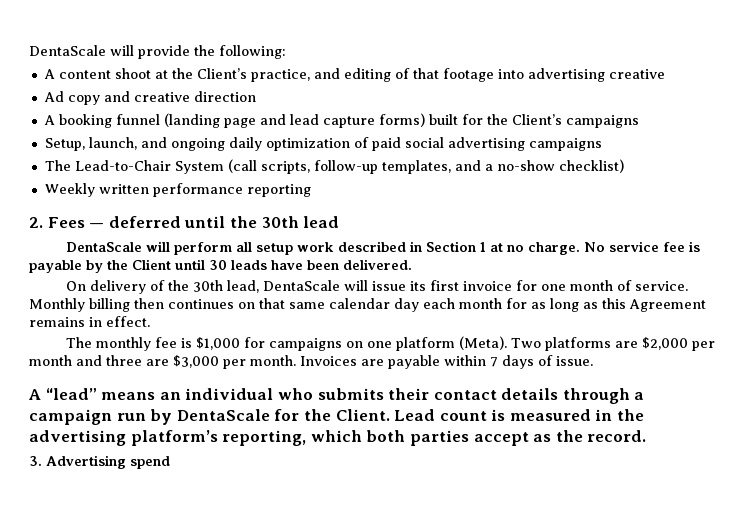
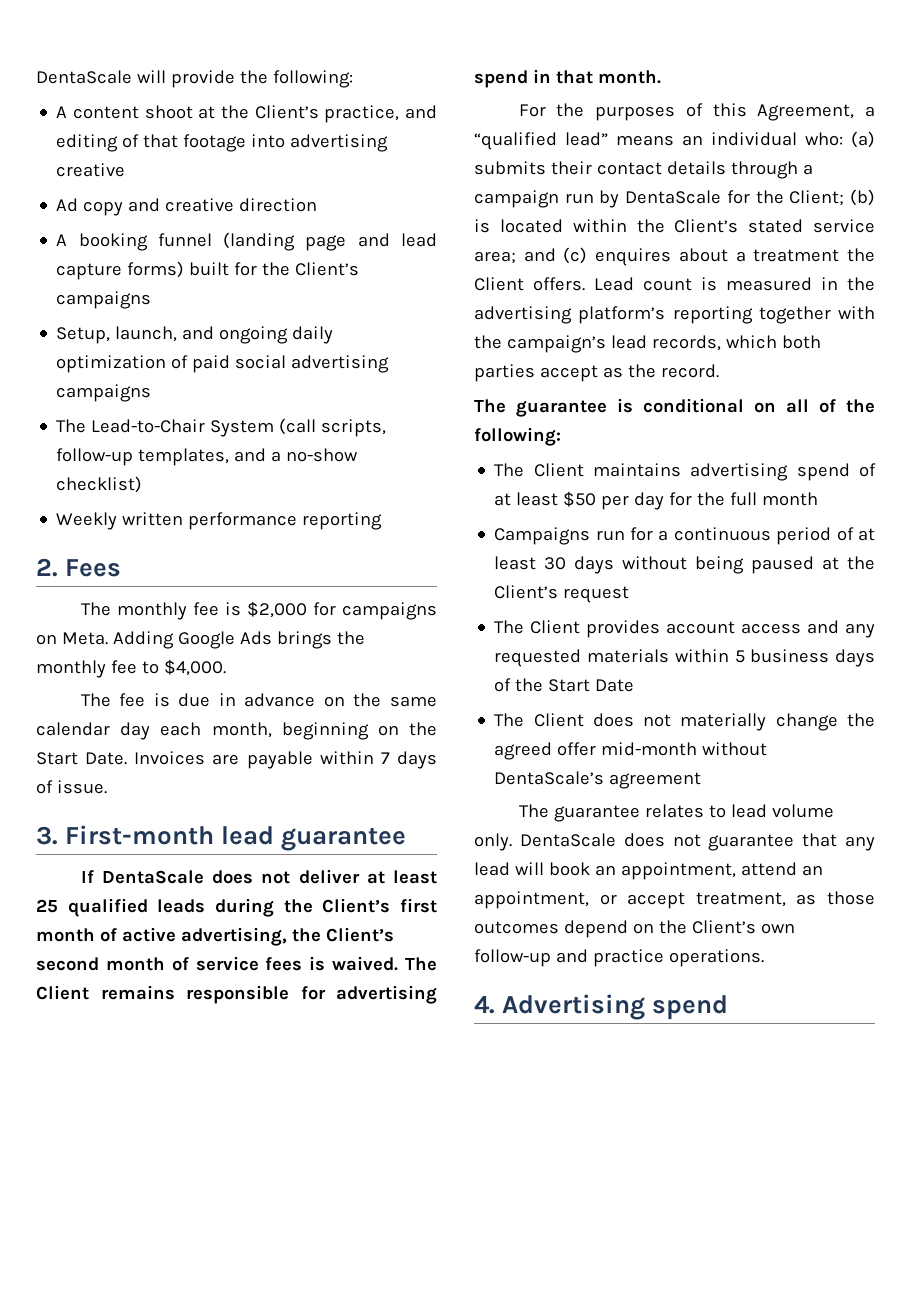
- 2. Fees — deferred until the 30th lead
- DentaScale will perform all setup work described in Section 1 at no charge. No service fee is payable by the Client until 30 leads have been delivered.
- On delivery of the 30th lead, DentaScale will issue its first invoice for one month of service. Monthly billing then continues on that same calendar day each month for as long as this Agreement remains in effect.
+ 2. Fees
- The monthly fee is $1,000 for campaigns on one platform (Meta). Two platforms are $2,000 per month and three are $3,000 per month.
+ The monthly fee is $2,000 for campaigns on Meta. Adding Google Ads brings the monthly fee to $4,000.
+ The fee is due in advance on the same calendar day each month, beginning on the Start Date.
- A “lead” means an individual who submits their contact details through a campaign run by DentaScale for the Client.
+ 3. First-month lead guarantee
+ If DentaScale does not deliver at least 25 qualified leads during the Client’s first month of active advertising, the Client’s second month of service fees is waived. The Client remains responsible for advertising spend in that month.
+ For the purposes of this Agreement, a “qualified lead” means an individual who: (a) submits their contact details through a campaign run by DentaScale for the Client; (b) is located within the Client’s stated service area; and (c) enquires about a treatment the Client offers.
- Lead count is measured in the advertising platform’s reporting, which both parties accept as the record.
+ Lead count is measured in the advertising platform’s reporting together with the campaign’s lead records, which both parties accept as the record.
- 3. Advertising spend
+ The guarantee is conditional on all of the following:
+ The Client maintains advertising spend of at least $50 per day for the full month
+ Campaigns run for a continuous period of at least 30 days without being paused at the Client’s request
+ The Client provides account access and any requested materials within 5 business days of the Start Date
+ The Client does not materially change the agreed offer mid-month without DentaScale’s agreement
+ The guarantee relates to lead volume only. DentaScale does not guarantee that any lead will book an appointment, attend an appointment, or accept treatment, as those outcomes depend on the Client’s own follow-up and practice operations.
+ 4. Advertising spend

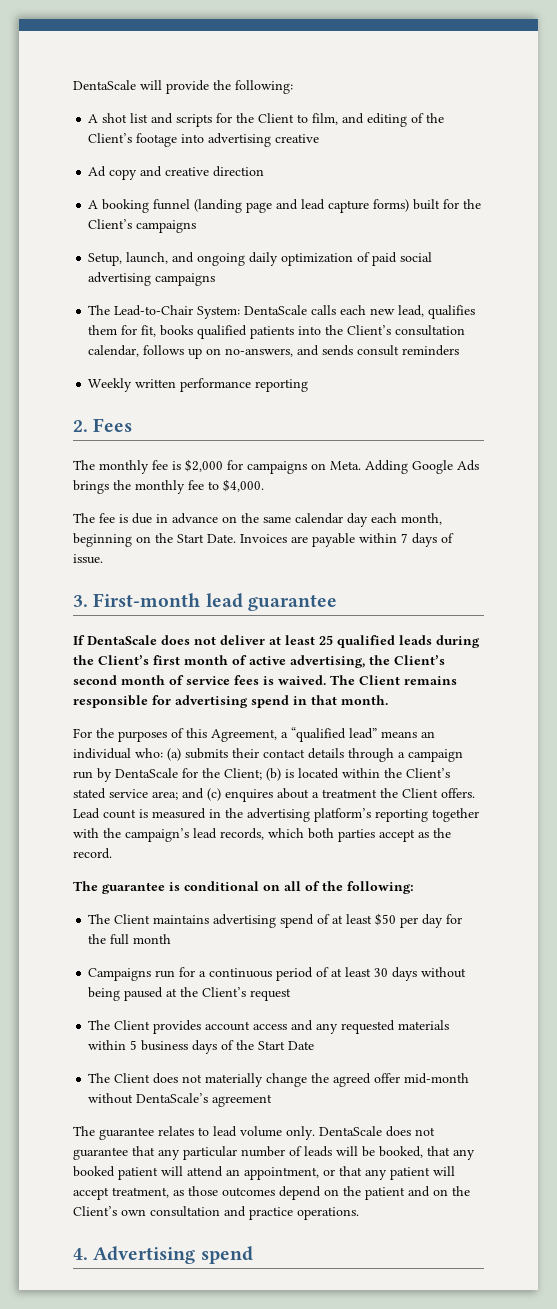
- A content shoot at the Client’s practice, and editing of that footage into advertising creative
+ A shot list and scripts for the Client to film, and editing of the Client’s footage into advertising creative
- The Lead-to-Chair System (call scripts, follow-up templates, and a no-show checklist)
+ The Lead-to-Chair System: DentaScale calls each new lead, qualifies them for fit, books qualified patients into the Client’s consultation calendar, follows up on no-answers, and sends consult reminders
- DentaScale does not guarantee that any lead will book an appointment, attend an appointment, or accept treatment, as those outcomes depend on the Client’s own follow-up and practice operations.
+ DentaScale does not guarantee that any particular number of leads will be booked, that any booked patient will attend an appointment, or that any patient will accept treatment, as those outcomes depend on the patient and on the Client’s own consultation and practice operations.

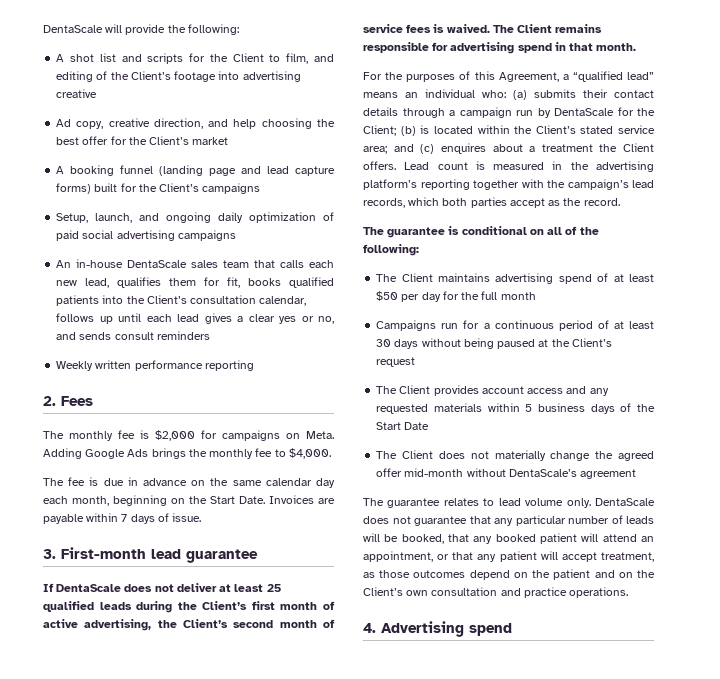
- Ad copy and creative direction
+ Ad copy, creative direction, and help choosing the best offer for the Client’s market
- The Lead-to-Chair System: DentaScale calls each new lead, qualifies them for fit, books qualified patients into the Client’s consultation calendar, follows up on no-answers, and sends consult reminders
+ An in-house DentaScale sales team that calls each new lead, qualifies them for fit, books qualified patients into the Client’s consultation calendar, follows up until each lead gives a clear yes or no, and sends consult reminders

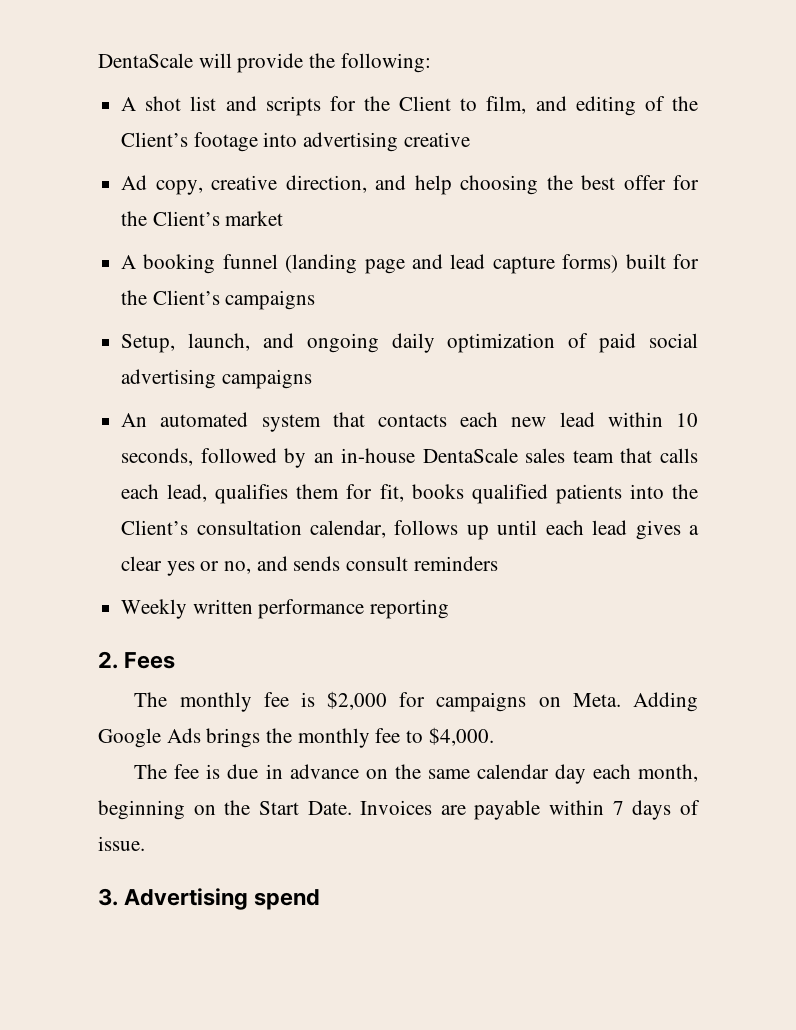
- An in-house DentaScale sales team that calls each new lead, qualifies them for fit, books qualified patients into the Client’s consultation calendar, follows up until each lead gives a clear yes or no, and sends consult reminders
+ An automated system that contacts each new lead within 10 seconds, followed by an in-house DentaScale sales team that calls each lead, qualifies them for fit, books qualified patients into the Client’s consultation calendar, follows up until each lead gives a clear yes or no, and sends consult reminders
- 3. First-month lead guarantee
- If DentaScale does not deliver at least 25 qualified leads during the Client’s first month of active advertising, the Client’s second month of service fees is waived. The Client remains responsible for advertising spend in that month.
- For the purposes of this Agreement, a “qualified lead” means an individual who: (a) submits their contact details through a campaign run by DentaScale for the Client; (b) is located within the Client’s stated service area; and (c) enquires about a treatment the Client offers. Lead count is measured in the advertising platform’s reporting together with the campaign’s lead records, which both parties accept as the record.
- The guarantee is conditional on all of the following:
- The Client maintains advertising spend of at least $50 per day for the full month
- Campaigns run for a continuous period of at least 30 days without being paused at the Client’s request
- The Client provides account access and any requested materials within 5 business days of the Start Date
- The Client does not materially change the agreed offer mid-month without DentaScale’s agreement
- The guarantee relates to lead volume only. DentaScale does not guarantee that any particular number of leads will be booked, that any booked patient will attend an appointment, or that any patient will accept treatment, as those outcomes depend on the patient and on the Client’s own consultation and practice operations.
- 4. Advertising spend
+ 3. Advertising spend

